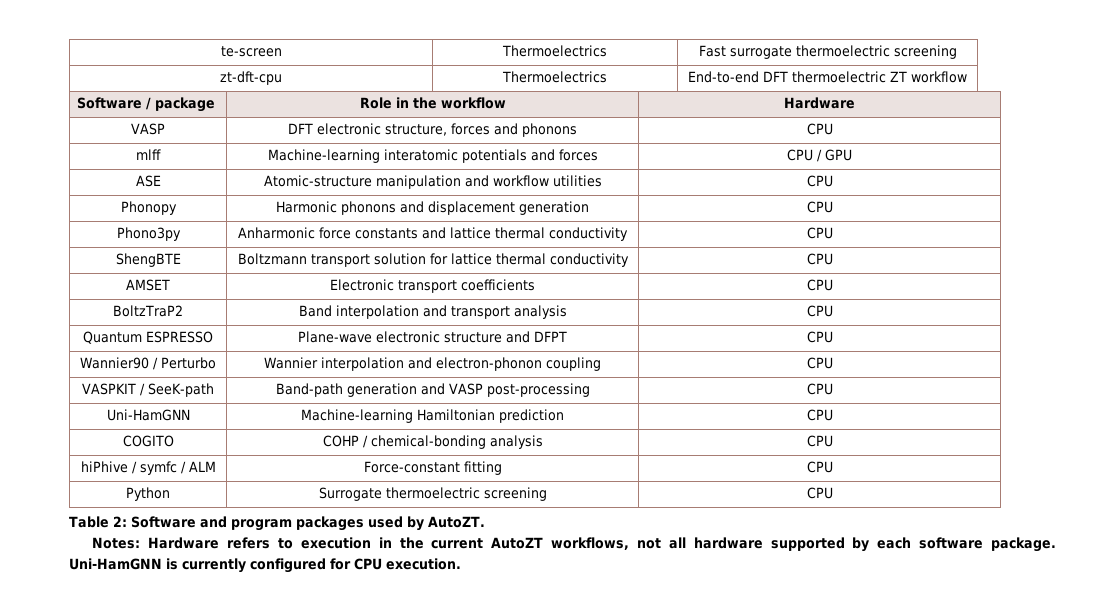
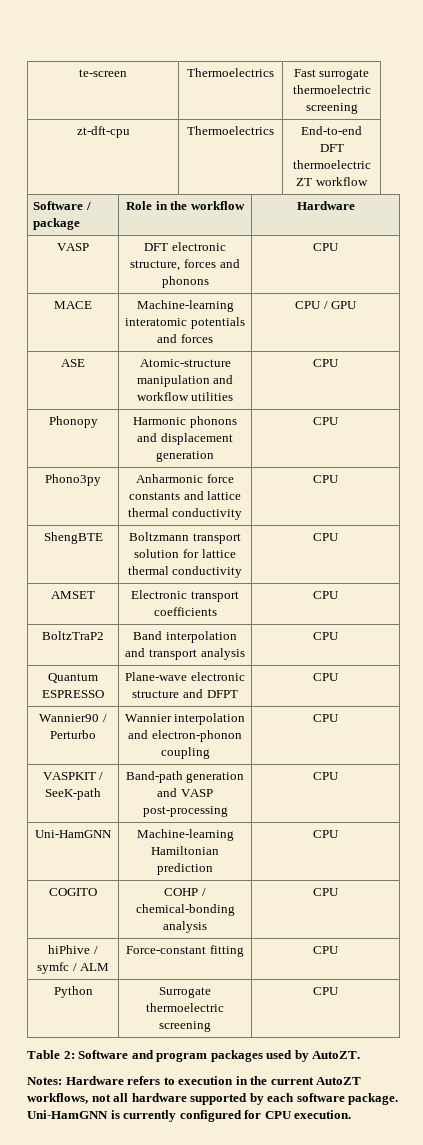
- mlff | Machine-learning interatomic potentials and forces | CPU / GPU
+ MACE | Machine-learning interatomic potentials and forces | CPU / GPU

